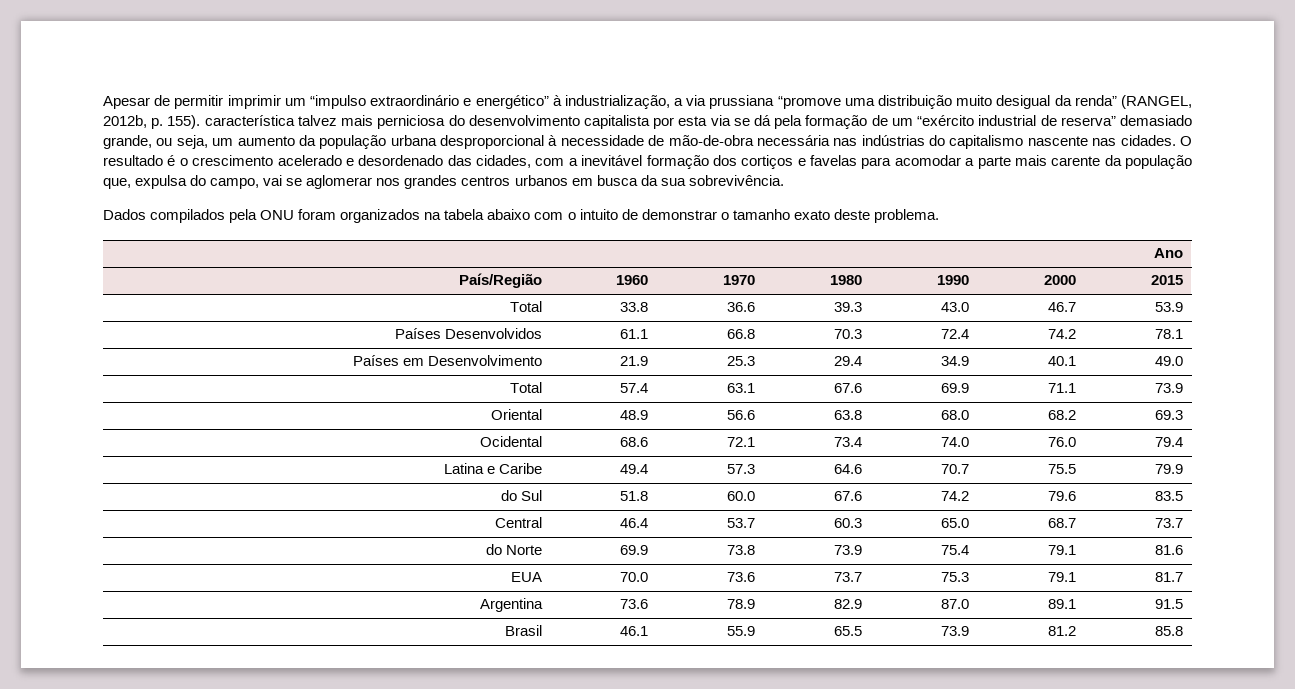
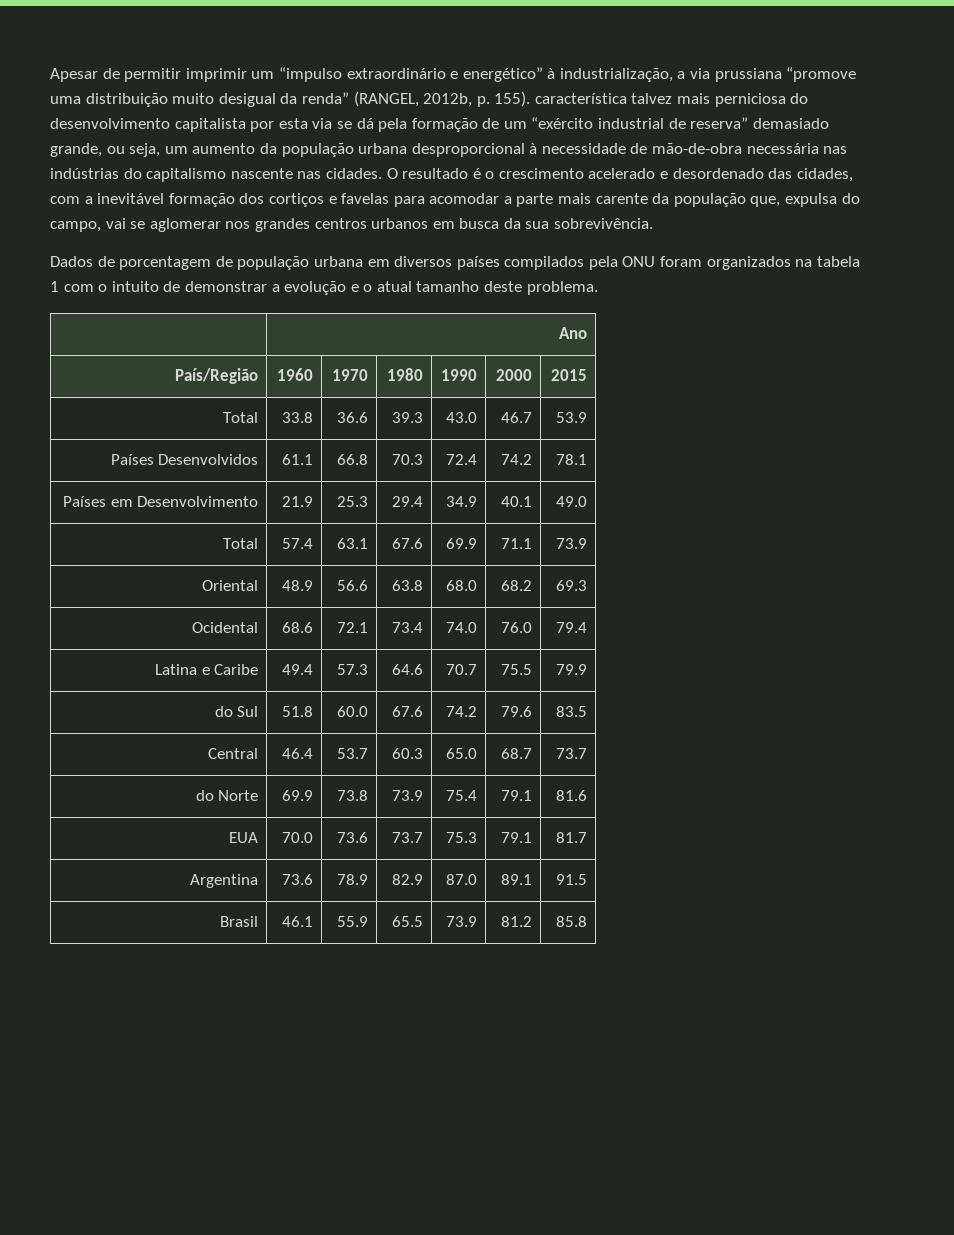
- Dados compilados pela ONU foram organizados na tabela abaixo com o intuito de demonstrar o tamanho exato deste problema.
+ Dados de porcentagem de população urbana em diversos países compilados pela ONU foram organizados na tabela 1 com o intuito de demonstrar a evolução e o atual tamanho deste problema.

